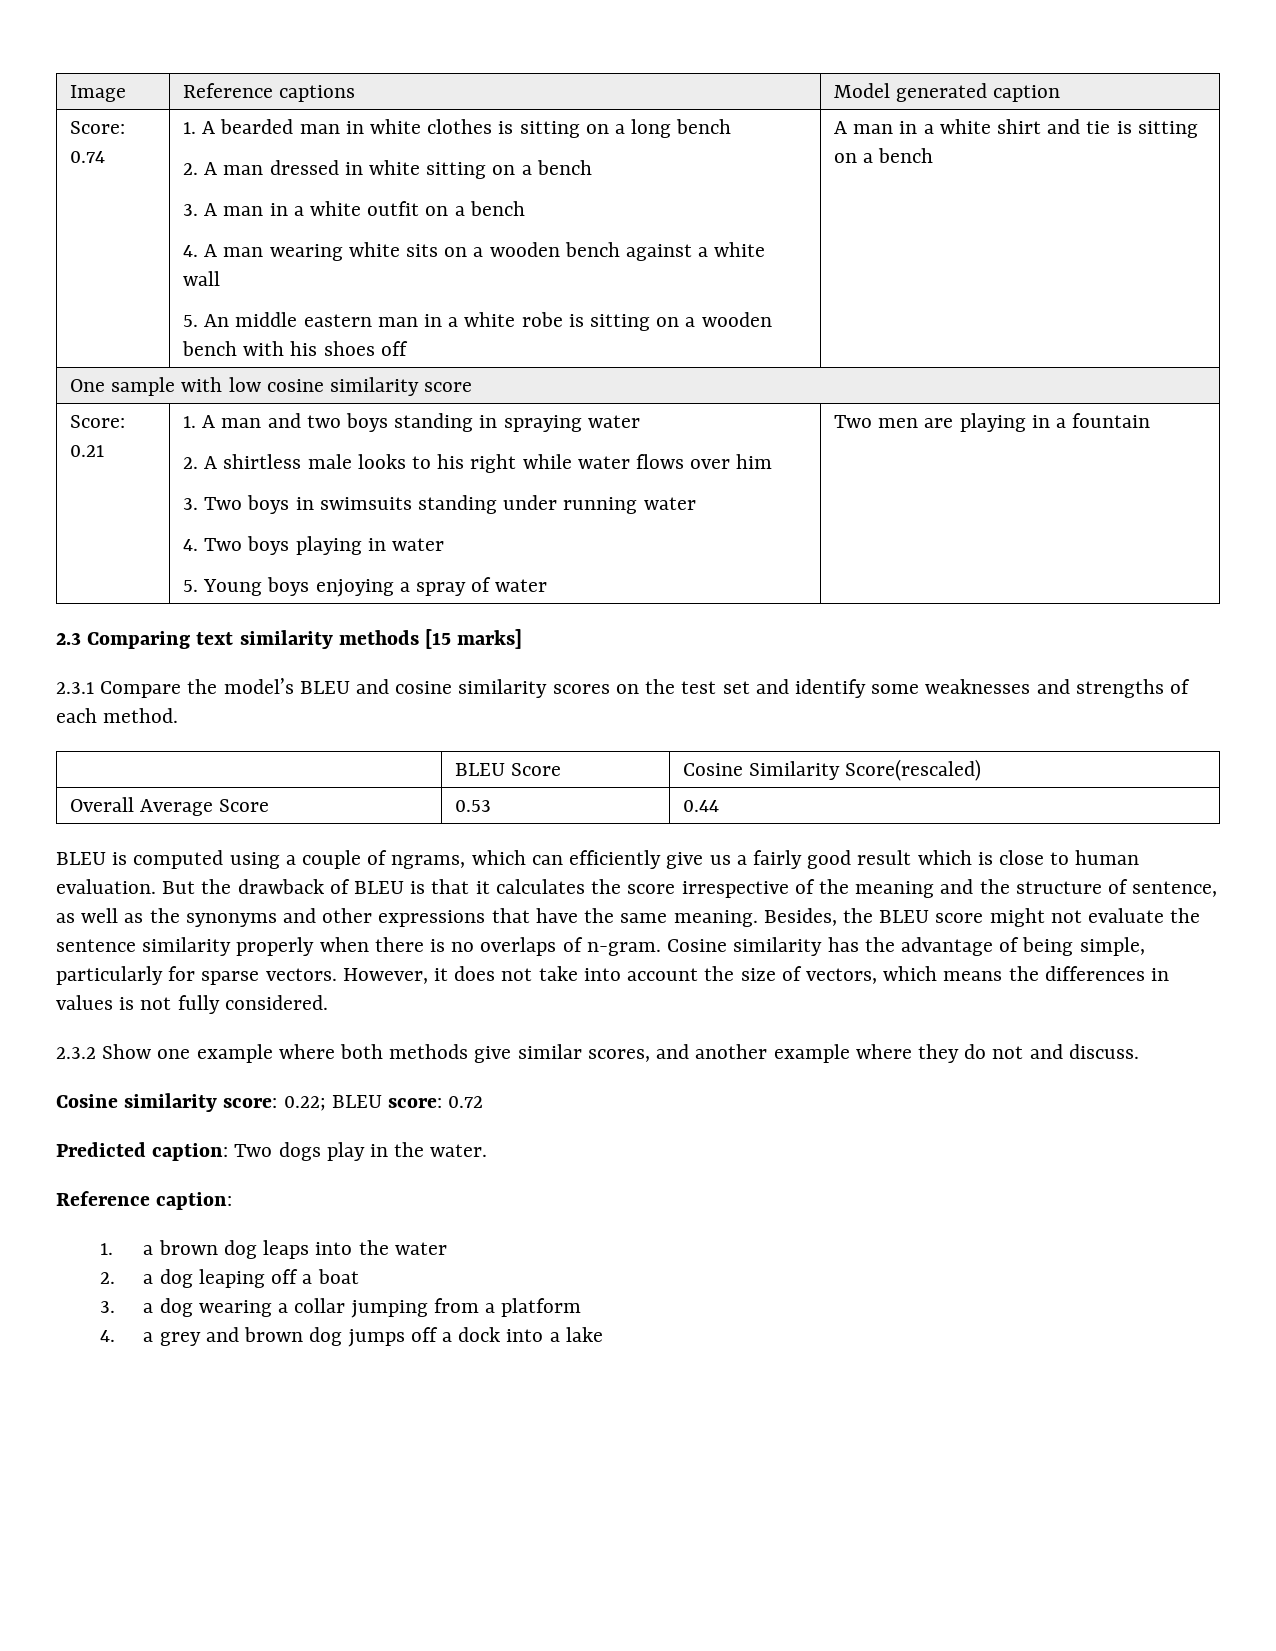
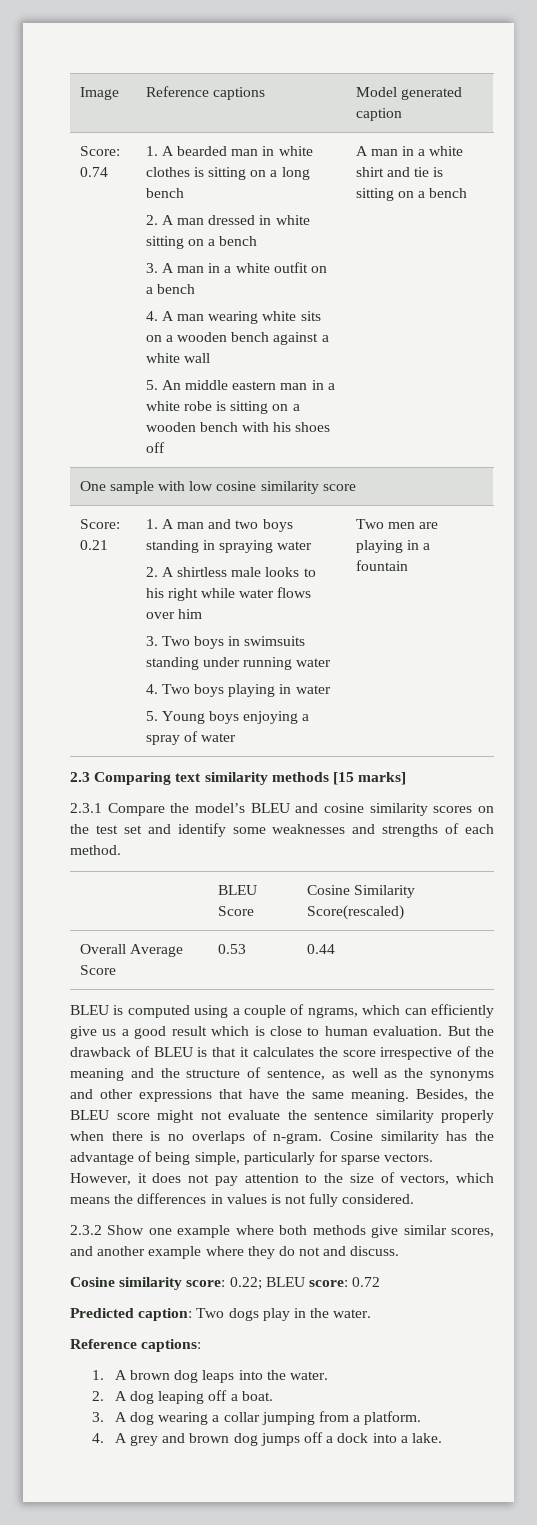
- BLEU is computed using a couple of ngrams, which can efficiently give us a fairly good result which is close to human evaluation.
+ BLEU is computed using a couple of ngrams, which can efficiently give us a good result which is close to human evaluation.
- However, it does not take into account the size of vectors, which means the differences in values is not fully considered.
+ However, it does not pay attention to the size of vectors, which means the differences in values is not fully considered.
- Reference caption:
- 1. a brown dog leaps into the water
- 2. a dog leaping off a boat
- 3. a dog wearing a collar jumping from a platform
- 4. a grey and brown dog jumps off a dock into a lake
+ Reference captions:
+ 1. A brown dog leaps into the water.
+ 2. A dog leaping off a boat.
+ 3. A dog wearing a collar jumping from a platform.
+ 4. A grey and brown dog jumps off a dock into a lake.

